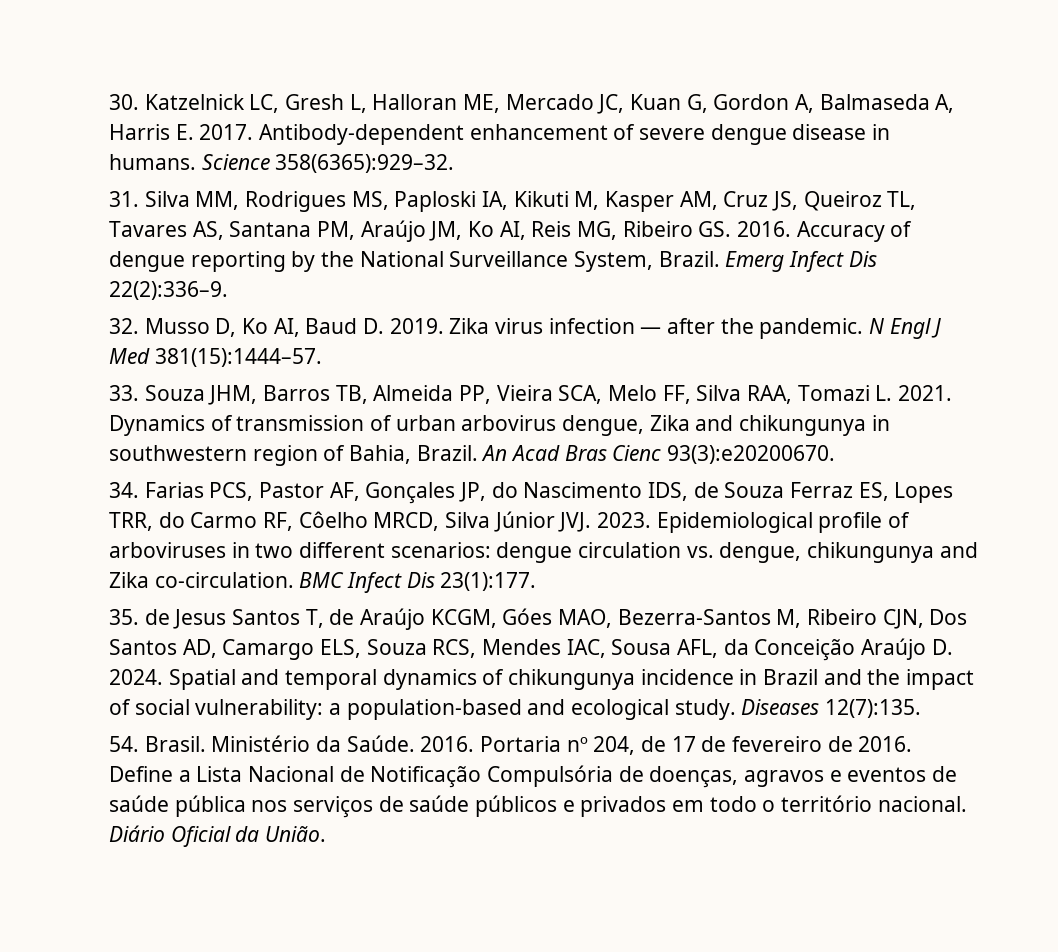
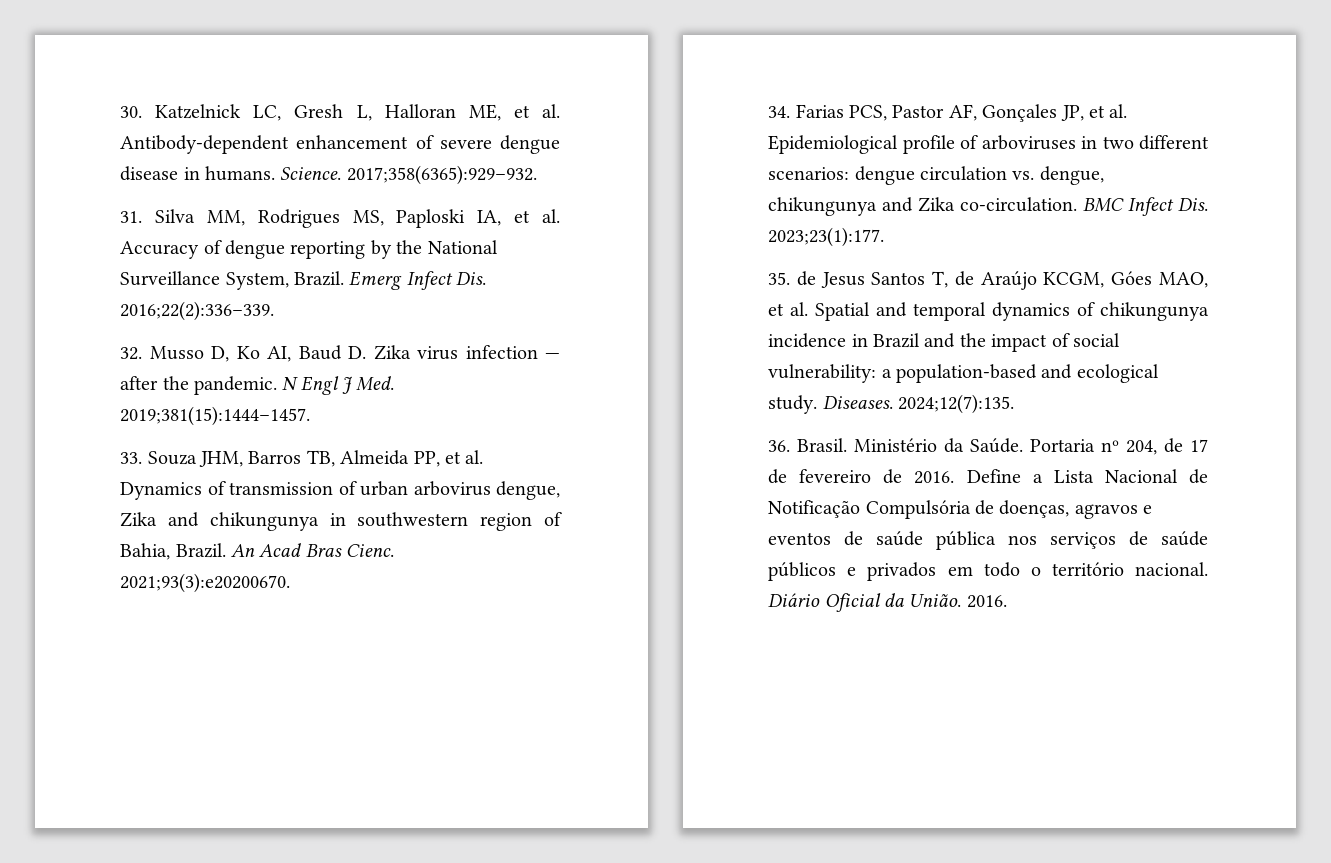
- 30. Katzelnick LC, Gresh L, Halloran ME, Mercado JC, Kuan G, Gordon A, Balmaseda A, Harris E. 2017. Antibody-dependent enhancement of severe dengue disease in humans.
+ 30. Katzelnick LC, Gresh L, Halloran ME, et al. Antibody-dependent enhancement of severe dengue disease in humans.
- Science 358(6365):929–32.
+ Science. 2017;358(6365):929–932.
- 31. Silva MM, Rodrigues MS, Paploski IA, Kikuti M, Kasper AM, Cruz JS, Queiroz TL, Tavares AS, Santana PM, Araújo JM, Ko AI, Reis MG, Ribeiro GS. 2016. Accuracy of dengue reporting by the National Surveillance System, Brazil.
+ 31. Silva MM, Rodrigues MS, Paploski IA, et al. Accuracy of dengue reporting by the National Surveillance System, Brazil.
- Emerg Infect Dis 22(2):336–9.
+ Emerg Infect Dis. 2016;22(2):336–339.
- 32. Musso D, Ko AI, Baud D. 2019. Zika virus infection — after the pandemic.
+ 32. Musso D, Ko AI, Baud D. Zika virus infection — after the pandemic.
- N Engl J Med 381(15):1444–57.
+ N Engl J Med. 2019;381(15):1444–1457.
- 33. Souza JHM, Barros TB, Almeida PP, Vieira SCA, Melo FF, Silva RAA, Tomazi L. 2021. Dynamics of transmission of urban arbovirus dengue, Zika and chikungunya in southwestern region of Bahia, Brazil.
+ 33. Souza JHM, Barros TB, Almeida PP, et al. Dynamics of transmission of urban arbovirus dengue, Zika and chikungunya in southwestern region of Bahia, Brazil.
- An Acad Bras Cienc 93(3):e20200670.
+ An Acad Bras Cienc. 2021;93(3):e20200670.
- 34. Farias PCS, Pastor AF, Gonçales JP, do Nascimento IDS, de Souza Ferraz ES, Lopes TRR, do Carmo RF, Côelho MRCD, Silva Júnior JVJ. 2023. Epidemiological profile of arboviruses in two different scenarios: dengue circulation vs. dengue, chikungunya and Zika co-circulation.
+ 34. Farias PCS, Pastor AF, Gonçales JP, et al. Epidemiological profile of arboviruses in two different scenarios: dengue circulation vs. dengue, chikungunya and Zika co-circulation.
- BMC Infect Dis 23(1):177.
+ BMC Infect Dis. 2023;23(1):177.
- 35. de Jesus Santos T, de Araújo KCGM, Góes MAO, Bezerra-Santos M, Ribeiro CJN, Dos Santos AD, Camargo ELS, Souza RCS, Mendes IAC, Sousa AFL, da Conceição Araújo D. 2024. Spatial and temporal dynamics of chikungunya incidence in Brazil and the impact of social vulnerability: a population-based and ecological study.
+ 35. de Jesus Santos T, de Araújo KCGM, Góes MAO, et al. Spatial and temporal dynamics of chikungunya incidence in Brazil and the impact of social vulnerability: a population-based and ecological study.
- Diseases 12(7):135.
- 54. Brasil.
+ Diseases. 2024;12(7):135.
+ 36. Brasil.
- Ministério da Saúde. 2016.
+ Ministério da Saúde.
- Diário Oficial da União.
+ Diário Oficial da União. 2016.

